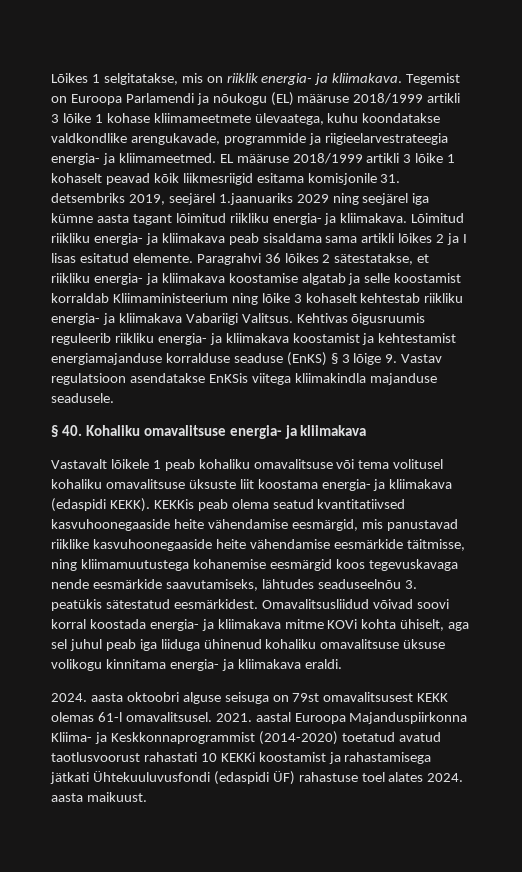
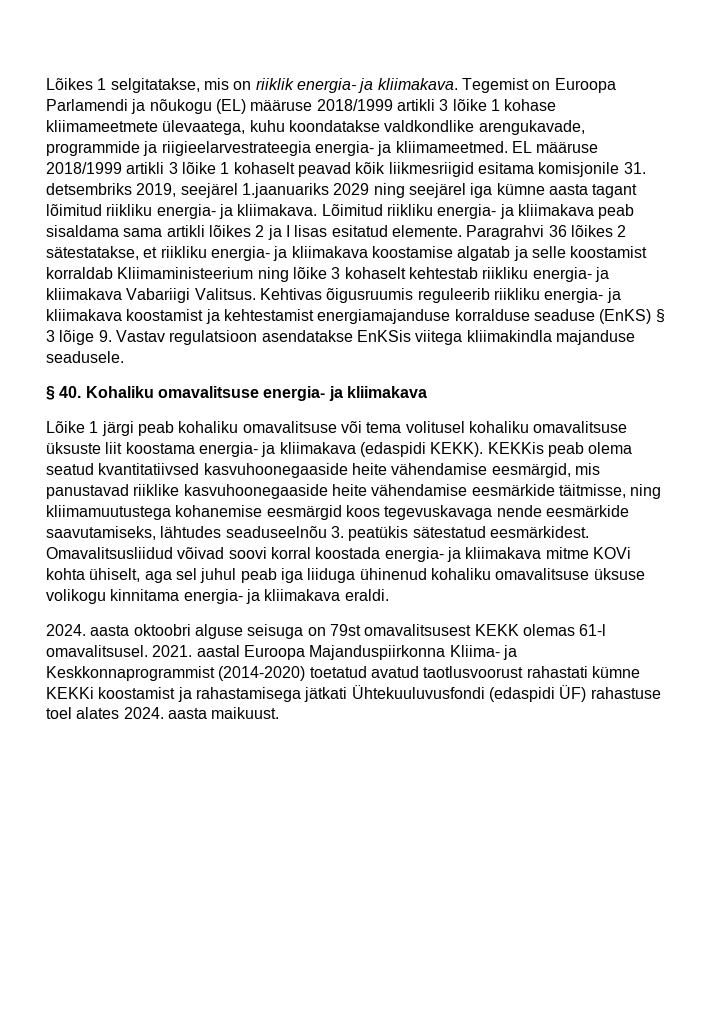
- Vastavalt lõikele 1 peab kohaliku omavalitsuse või tema volitusel kohaliku omavalitsuse üksuste liit koostama energia- ja kliimakava (edaspidi KEKK).
+ Lõike 1 järgi peab kohaliku omavalitsuse või tema volitusel kohaliku omavalitsuse üksuste liit koostama energia- ja kliimakava (edaspidi KEKK).
- 2021. aastal Euroopa Majanduspiirkonna Kliima- ja Keskkonnaprogrammist (2014-2020) toetatud avatud taotlusvoorust rahastati 10 KEKKi koostamist ja rahastamisega jätkati Ühtekuuluvusfondi (edaspidi ÜF) rahastuse toel alates 2024. aasta maikuust.
+ 2021. aastal Euroopa Majanduspiirkonna Kliima- ja Keskkonnaprogrammist (2014-2020) toetatud avatud taotlusvoorust rahastati kümne KEKKi koostamist ja rahastamisega jätkati Ühtekuuluvusfondi (edaspidi ÜF) rahastuse toel alates 2024. aasta maikuust.

